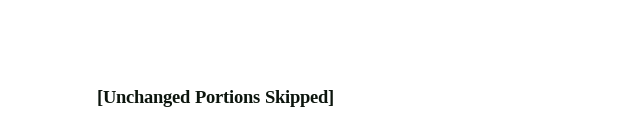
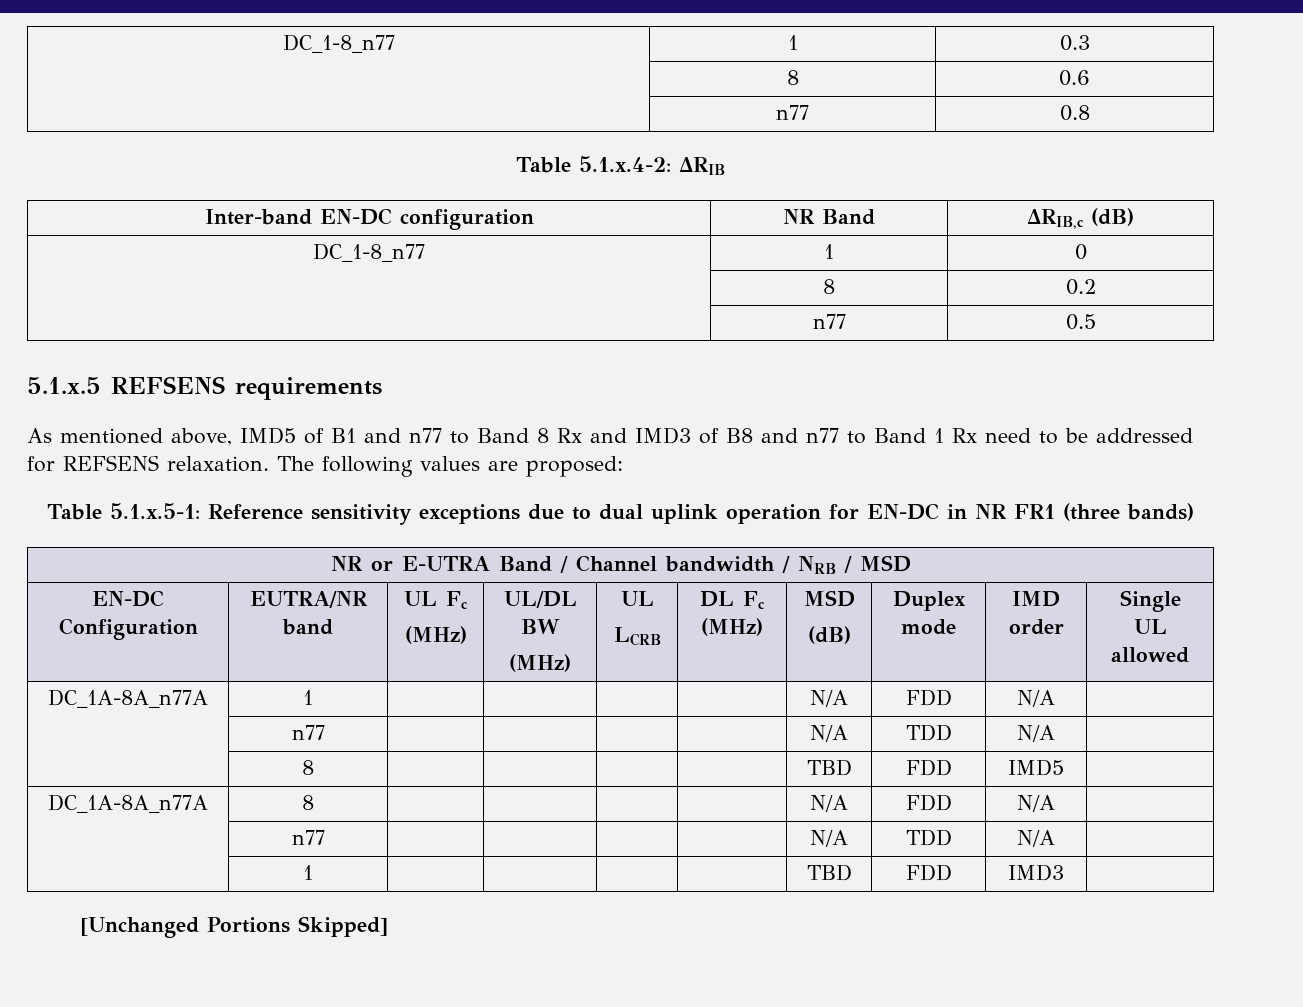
+ DC_1-8_n77 | 1 | 0.3
+ | 8 | 0.6
+ | n77 | 0.8
+ Table 5.1.x.4-2: ΔRIB
+ Inter-band EN-DC configuration | NR Band | ΔRIB,c (dB)
+ DC_1-8_n77 | 1 | 0
+ | 8 | 0.2
+ | n77 | 0.5
+ 5.1.x.5 REFSENS requirements
+ As mentioned above, IMD5 of B1 and n77 to Band 8 Rx and IMD3 of B8 and n77 to Band 1 Rx need to be addressed for REFSENS relaxation. The following values are proposed:
+ Table 5.1.x.5-1: Reference sensitivity exceptions due to dual uplink operation for EN-DC in NR FR1 (three bands)
+ NR or E-UTRA Band / Channel bandwidth / NRB / MSD
+ EN-DC Configuration | EUTRA/NR band | UL Fc
+ (MHz) | UL/DL BW
+ (MHz) | UL
+ LCRB | DL Fc (MHz) | MSD
+ (dB) | Duplex mode | IMD order | Single UL allowed
+ DC_1A-8A_n77A | 1 | | | | | N/A | FDD | N/A |
+ | n77 | | | | | N/A | TDD | N/A |
+ | 8 | | | | | TBD | FDD | IMD5 |
+ DC_1A-8A_n77A | 8 | | | | | N/A | FDD | N/A |
+ | n77 | | | | | N/A | TDD | N/A |
+ | 1 | | | | | TBD | FDD | IMD3 |

